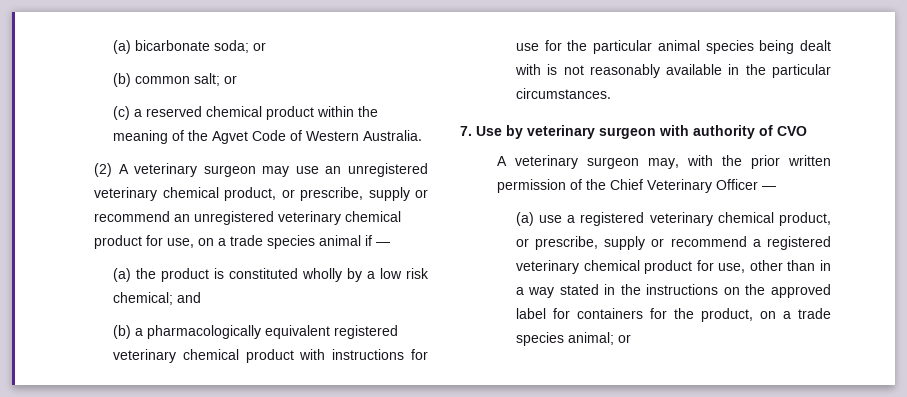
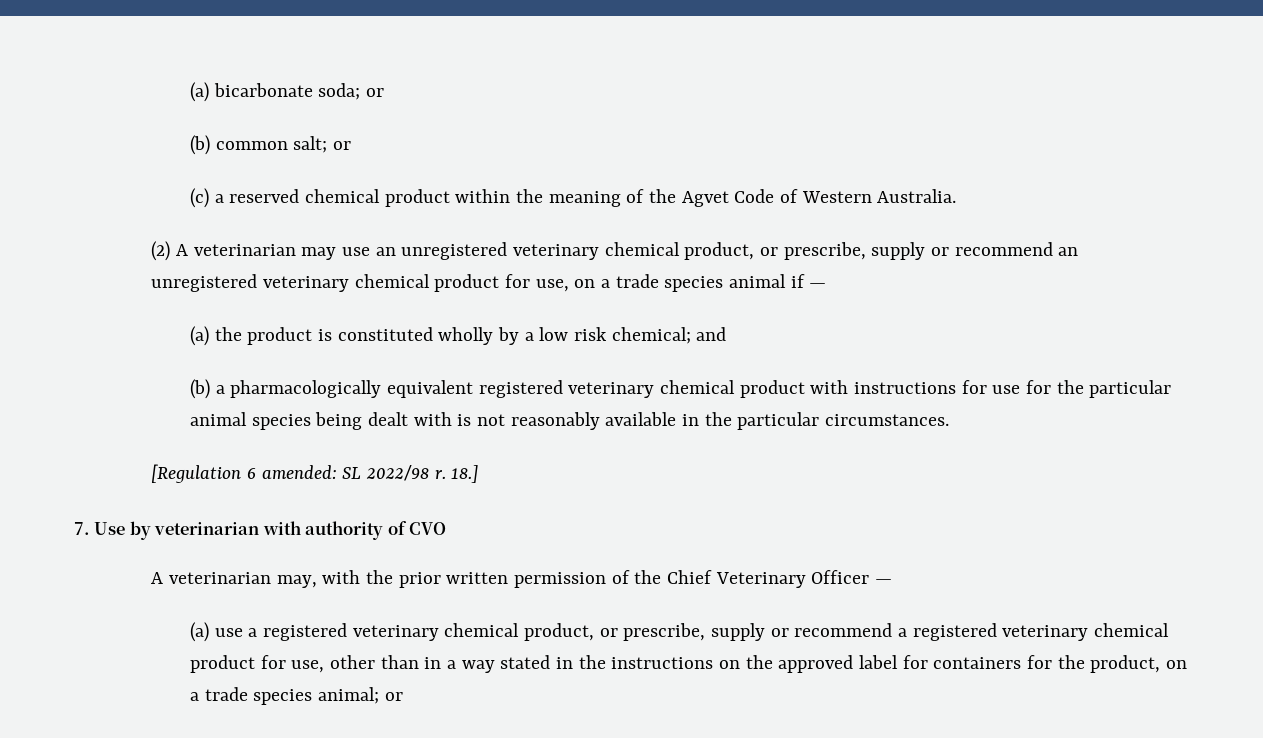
- (2) A veterinary surgeon may use an unregistered veterinary chemical product, or prescribe, supply or recommend an unregistered veterinary chemical product for use, on a trade species animal if —
+ (2) A veterinarian may use an unregistered veterinary chemical product, or prescribe, supply or recommend an unregistered veterinary chemical product for use, on a trade species animal if —
+ [Regulation 6 amended: SL 2022/98 r. 18.]
- 7. Use by veterinary surgeon with authority of CVO
+ 7. Use by veterinarian with authority of CVO
- A veterinary surgeon may, with the prior written permission of the Chief Veterinary Officer —
+ A veterinarian may, with the prior written permission of the Chief Veterinary Officer —

